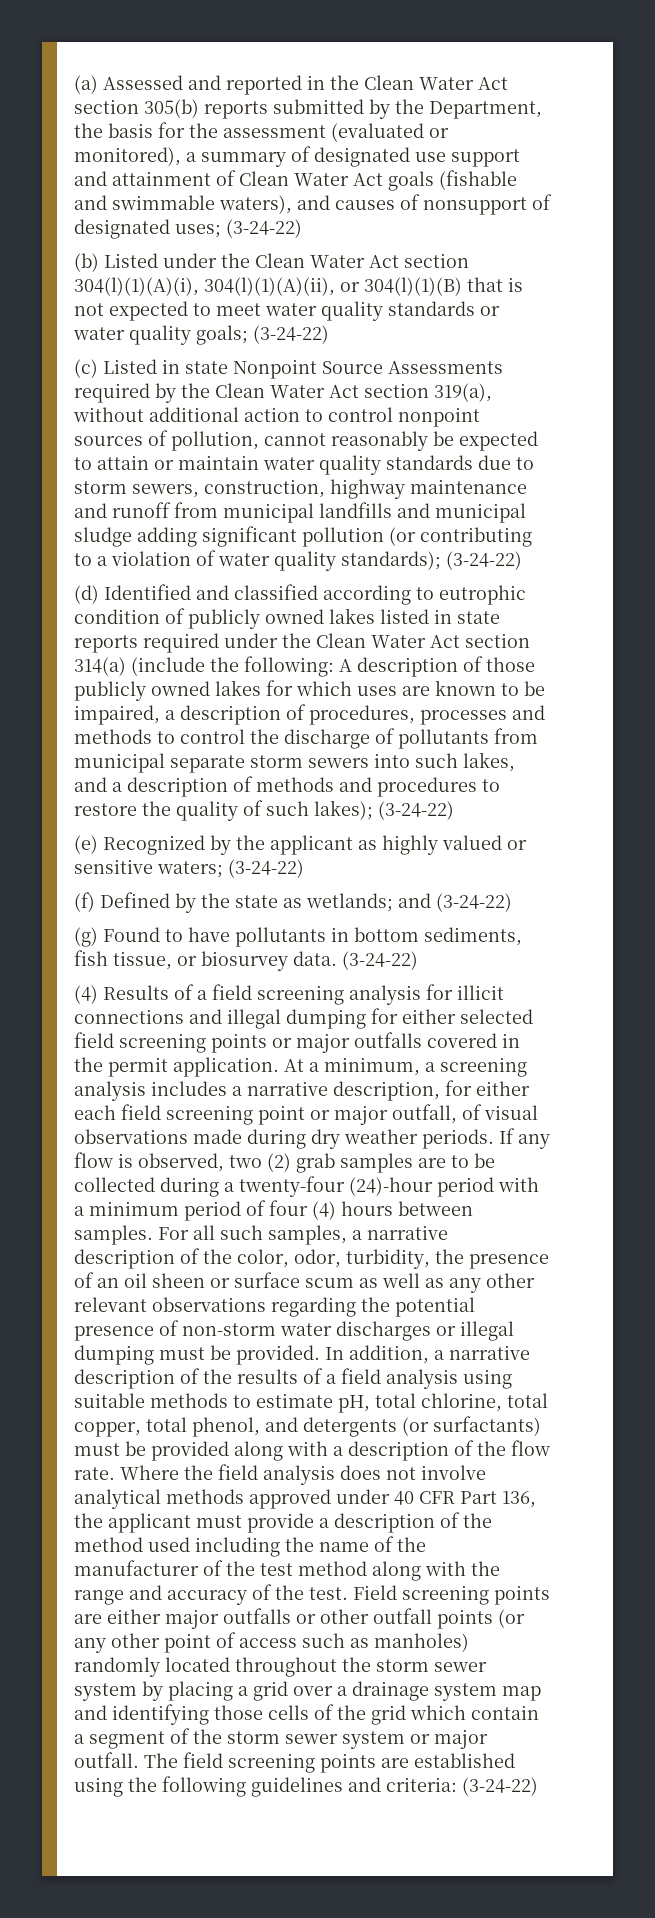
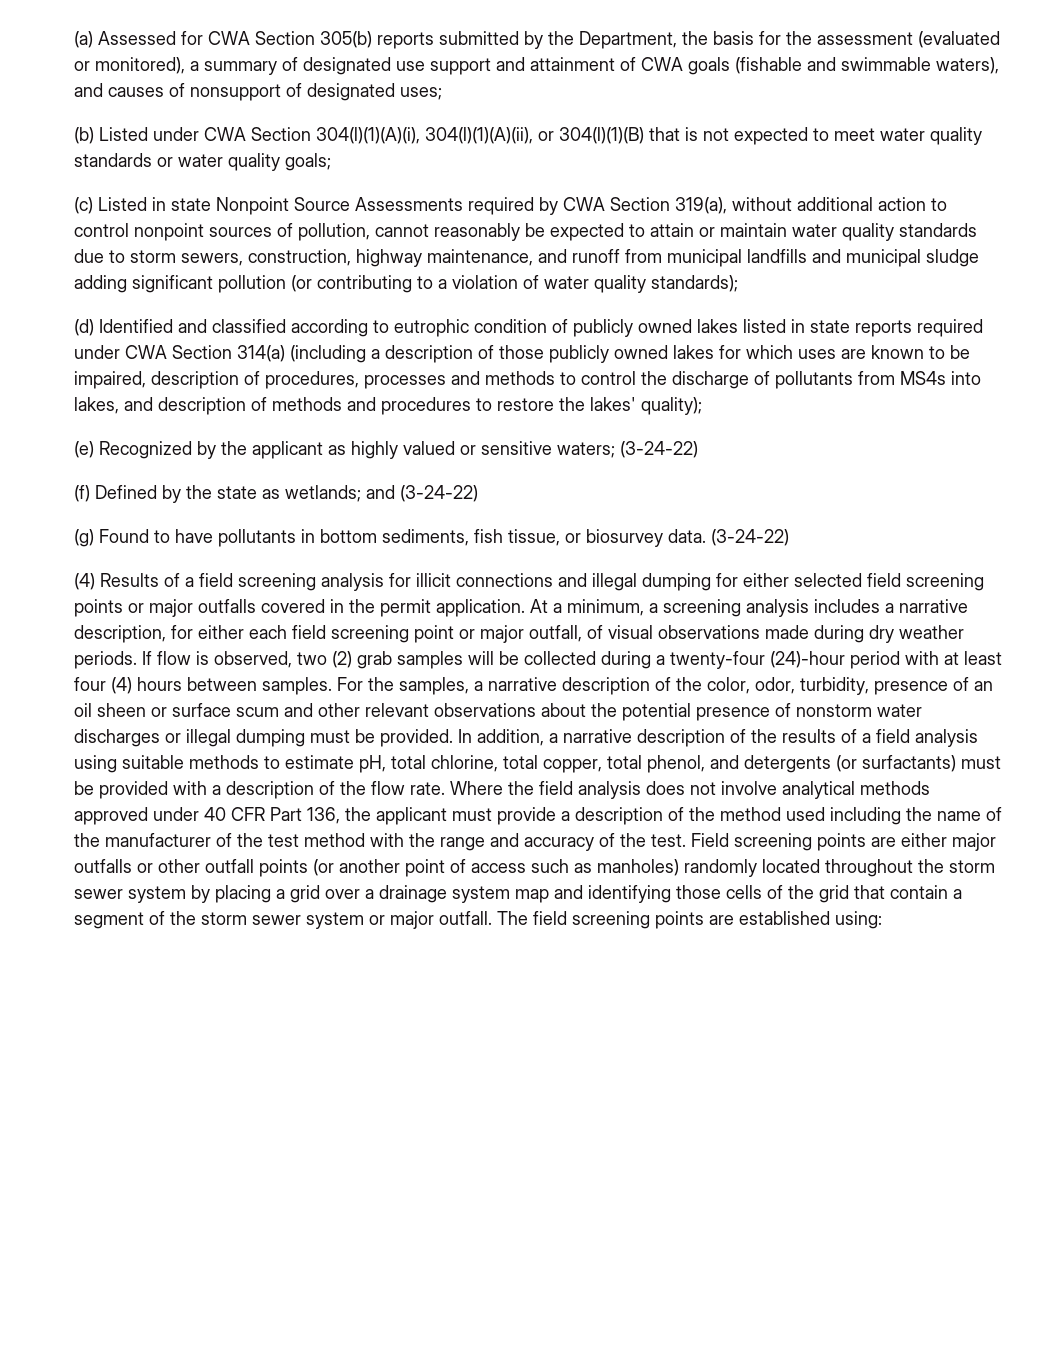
- (a) Assessed and reported in the Clean Water Act section 305(b) reports submitted by the Department, the basis for the assessment (evaluated or monitored), a summary of designated use support and attainment of Clean Water Act goals (fishable and swimmable waters), and causes of nonsupport of designated uses; (3-24-22)
+ (a) Assessed for CWA Section 305(b) reports submitted by the Department, the basis for the assessment (evaluated or monitored), a summary of designated use support and attainment of CWA goals (fishable and swimmable waters), and causes of nonsupport of designated uses;
- (b) Listed under the Clean Water Act section 304(l)(1)(A)(i), 304(l)(1)(A)(ii), or 304(l)(1)(B) that is not expected to meet water quality standards or water quality goals; (3-24-22)
+ (b) Listed under CWA Section 304(l)(1)(A)(i), 304(l)(1)(A)(ii), or 304(l)(1)(B) that is not expected to meet water quality standards or water quality goals;
- (c) Listed in state Nonpoint Source Assessments required by the Clean Water Act section 319(a), without additional action to control nonpoint sources of pollution, cannot reasonably be expected to attain or maintain water quality standards due to storm sewers, construction, highway maintenance and runoff from municipal landfills and municipal sludge adding significant pollution (or contributing to a violation of water quality standards); (3-24-22)
+ (c) Listed in state Nonpoint Source Assessments required by CWA Section 319(a), without additional action to control nonpoint sources of pollution, cannot reasonably be expected to attain or maintain water quality standards due to storm sewers, construction, highway maintenance, and runoff from municipal landfills and municipal sludge adding significant pollution (or contributing to a violation of water quality standards);
- (d) Identified and classified according to eutrophic condition of publicly owned lakes listed in state reports required under the Clean Water Act section 314(a) (include the following: A description of those publicly owned lakes for which uses are known to be impaired, a description of procedures, processes and methods to control the discharge of pollutants from municipal separate storm sewers into such lakes, and a description of methods and procedures to restore the quality of such lakes); (3-24-22)
+ (d) Identified and classified according to eutrophic condition of publicly owned lakes listed in state reports required under CWA Section 314(a) (including a description of those publicly owned lakes for which uses are known to be impaired, description of procedures, processes and methods to control the discharge of pollutants from MS4s into lakes, and description of methods and procedures to restore the lakes' quality);
- If any flow is observed, two (2) grab samples are to be collected during a twenty-four (24)-hour period with a minimum period of four (4) hours between samples.
+ If flow is observed, two (2) grab samples will be collected during a twenty-four (24)-hour period with at least four (4) hours between samples.
- For all such samples, a narrative description of the color, odor, turbidity, the presence of an oil sheen or surface scum as well as any other relevant observations regarding the potential presence of non-storm water discharges or illegal dumping must be provided.
+ For the samples, a narrative description of the color, odor, turbidity, presence of an oil sheen or surface scum and other relevant observations about the potential presence of nonstorm water discharges or illegal dumping must be provided.
- In addition, a narrative description of the results of a field analysis using suitable methods to estimate pH, total chlorine, total copper, total phenol, and detergents (or surfactants) must be provided along with a description of the flow rate.
+ In addition, a narrative description of the results of a field analysis using suitable methods to estimate pH, total chlorine, total copper, total phenol, and detergents (or surfactants) must be provided with a description of the flow rate.
- Where the field analysis does not involve analytical methods approved under 40 CFR Part 136, the applicant must provide a description of the method used including the name of the manufacturer of the test method along with the range and accuracy of the test.
+ Where the field analysis does not involve analytical methods approved under 40 CFR Part 136, the applicant must provide a description of the method used including the name of the manufacturer of the test method with the range and accuracy of the test.
- Field screening points are either major outfalls or other outfall points (or any other point of access such as manholes) randomly located throughout the storm sewer system by placing a grid over a drainage system map and identifying those cells of the grid which contain a segment of the storm sewer system or major outfall.
+ Field screening points are either major outfalls or other outfall points (or another point of access such as manholes) randomly located throughout the storm sewer system by placing a grid over a drainage system map and identifying those cells of the grid that contain a segment of the storm sewer system or major outfall.
- The field screening points are established using the following guidelines and criteria: (3-24-22)
+ The field screening points are established using:

